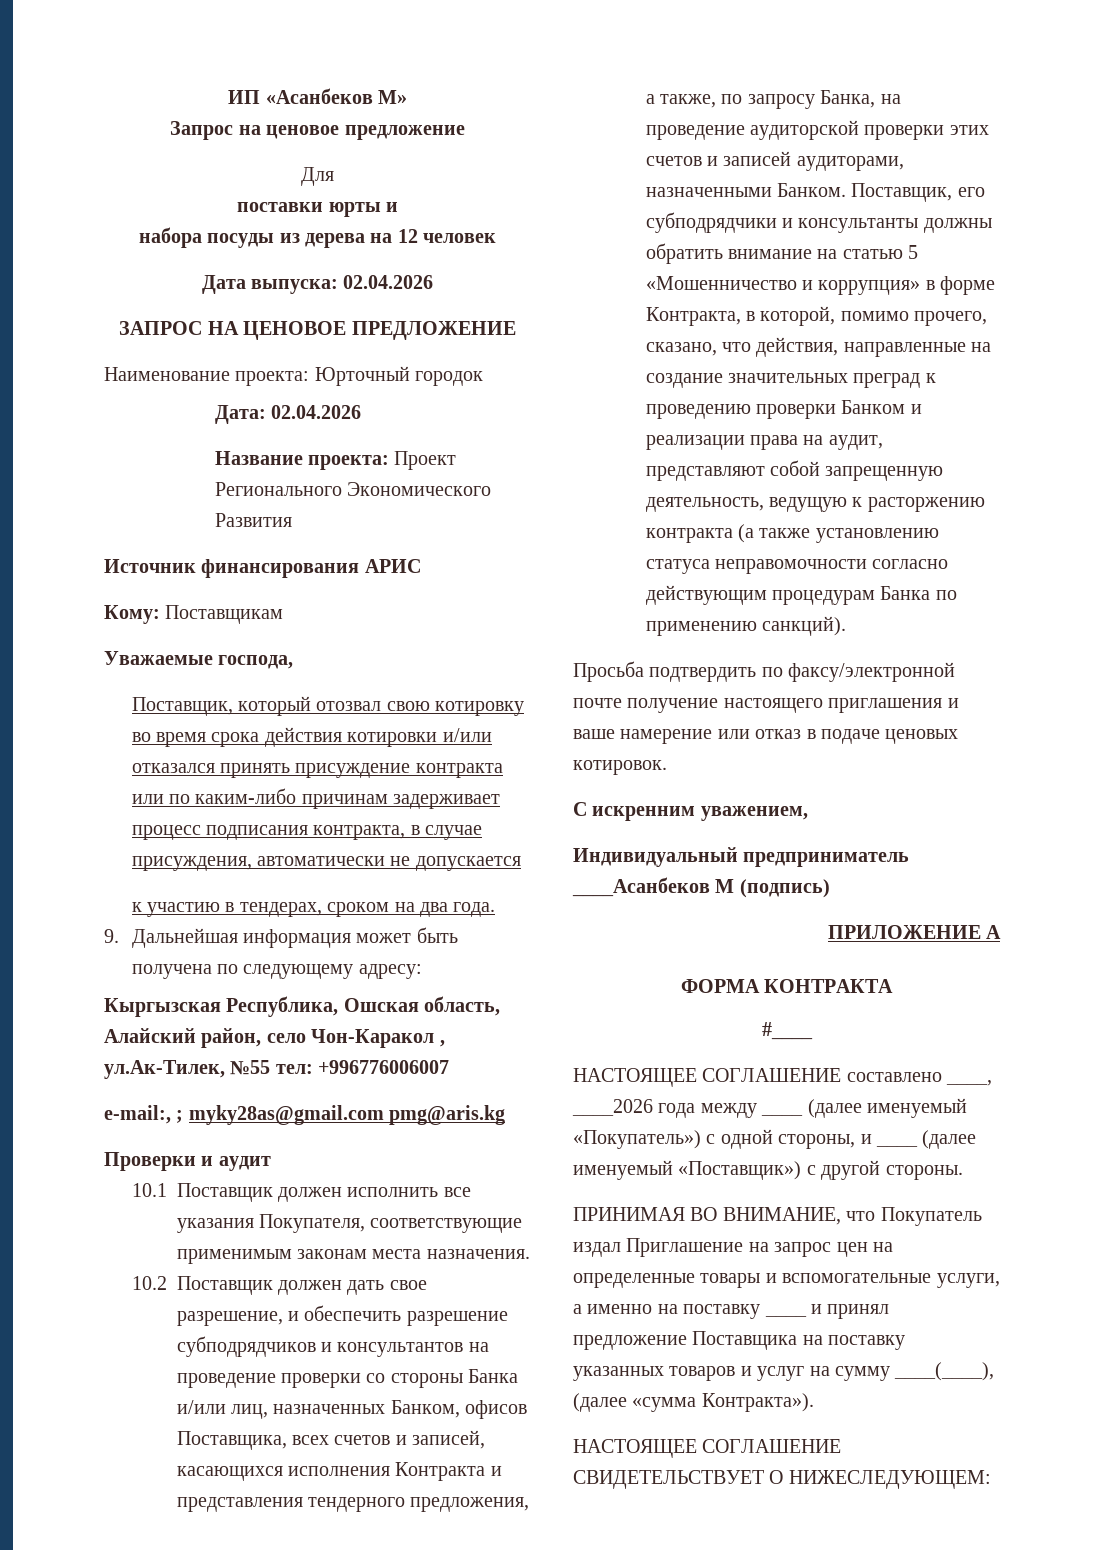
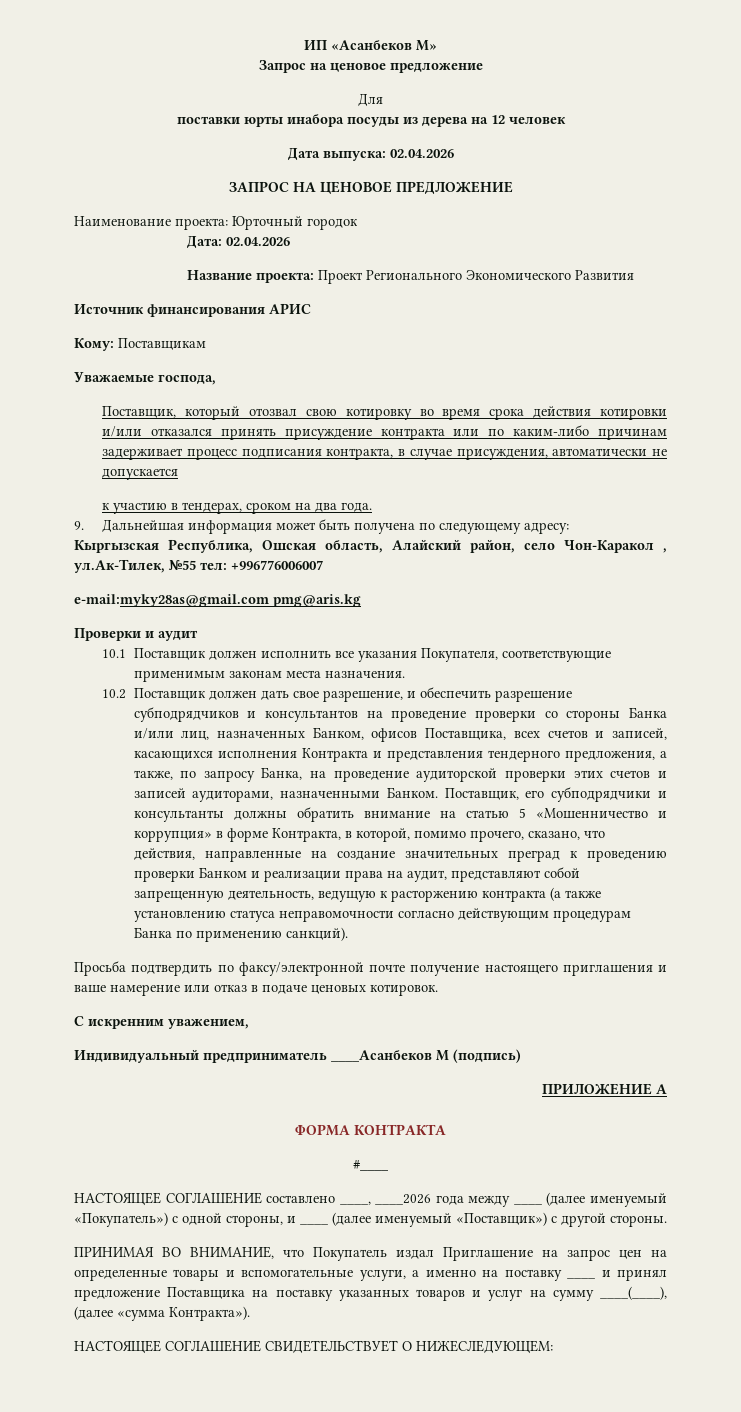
- поставки юрты и
- набора посуды из дерева на 12 человек
+ поставки юрты инабора посуды из дерева на 12 человек
- e-mail:, ; myky28as@gmail.com pmg@aris.kg
+ e-mail:myky28as@gmail.com pmg@aris.kg

